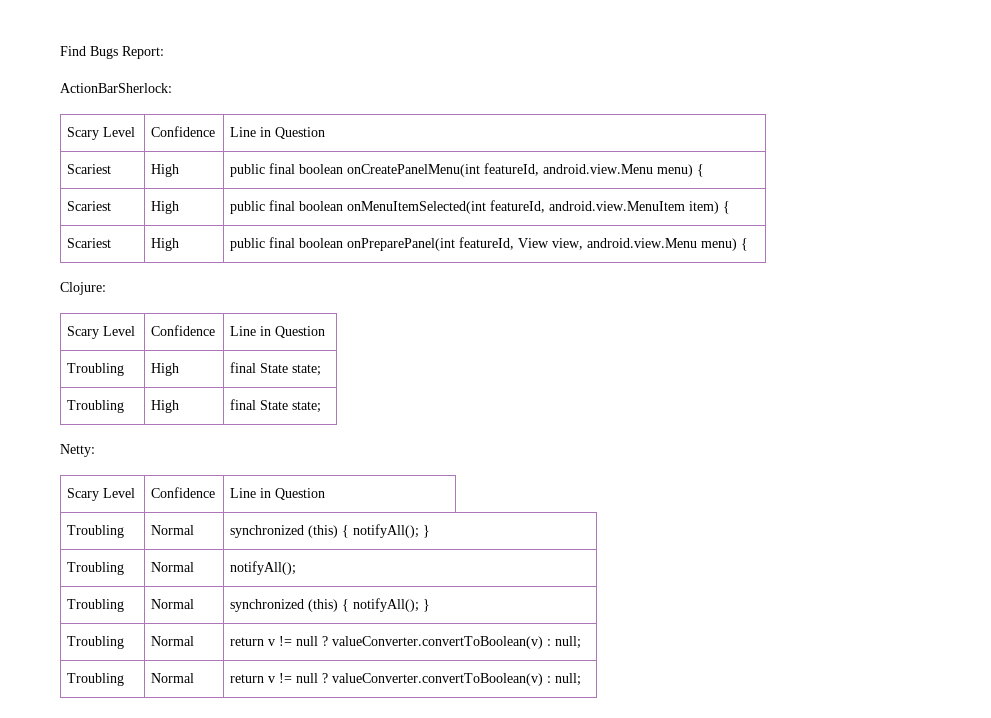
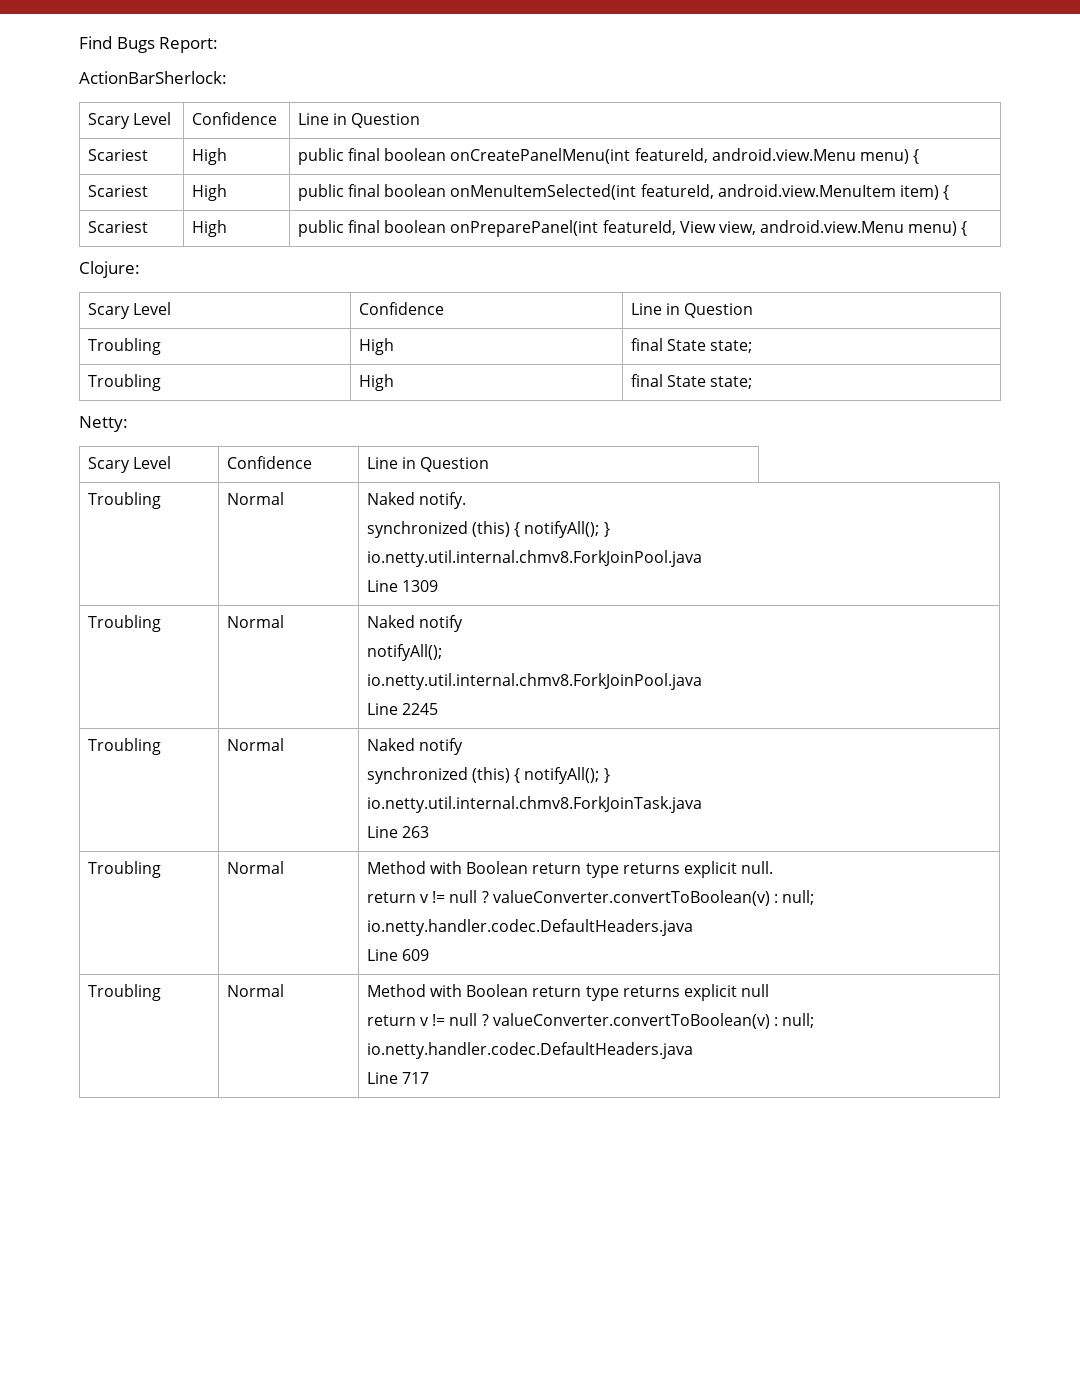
  Netty:
  Scary Level | Confidence | Line in Question
- Troubling | Normal | synchronized (this) { notifyAll(); }
- Troubling | Normal | notifyAll();
- Troubling | Normal | synchronized (this) { notifyAll(); }
- Troubling | Normal | return v != null ? valueConverter.convertToBoolean(v) : null;
- Troubling | Normal | return v != null ? valueConverter.convertToBoolean(v) : null;
+ Troubling | Normal | Naked notify.
+ synchronized (this) { notifyAll(); }
+ io.netty.util.internal.chmv8.ForkJoinPool.java
+ Line 1309
+ Troubling | Normal | Naked notify
+ notifyAll();
+ io.netty.util.internal.chmv8.ForkJoinPool.java
+ Line 2245
+ Troubling | Normal | Naked notify
+ synchronized (this) { notifyAll(); }
+ io.netty.util.internal.chmv8.ForkJoinTask.java
+ Line 263
+ Troubling | Normal | Method with Boolean return type returns explicit null.
+ return v != null ? valueConverter.convertToBoolean(v) : null;
+ io.netty.handler.codec.DefaultHeaders.java
+ Line 609
+ Troubling | Normal | Method with Boolean return type returns explicit null
+ return v != null ? valueConverter.convertToBoolean(v) : null;
+ io.netty.handler.codec.DefaultHeaders.java
+ Line 717

